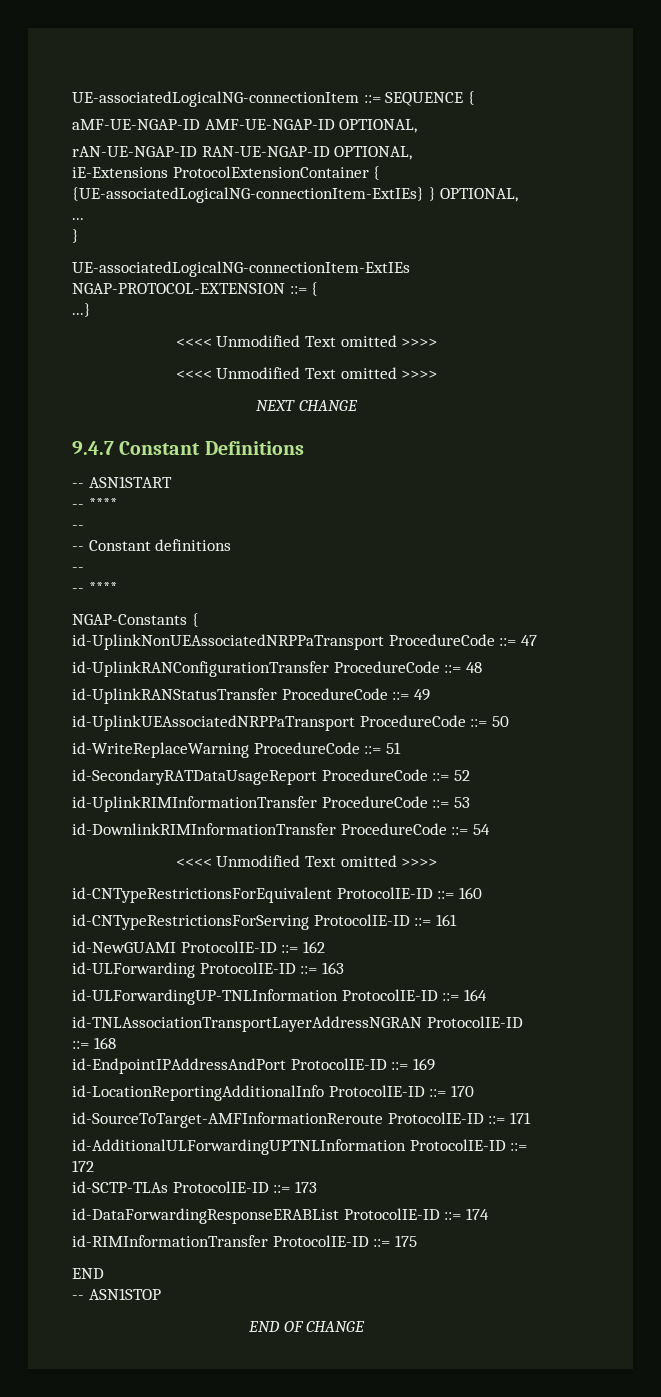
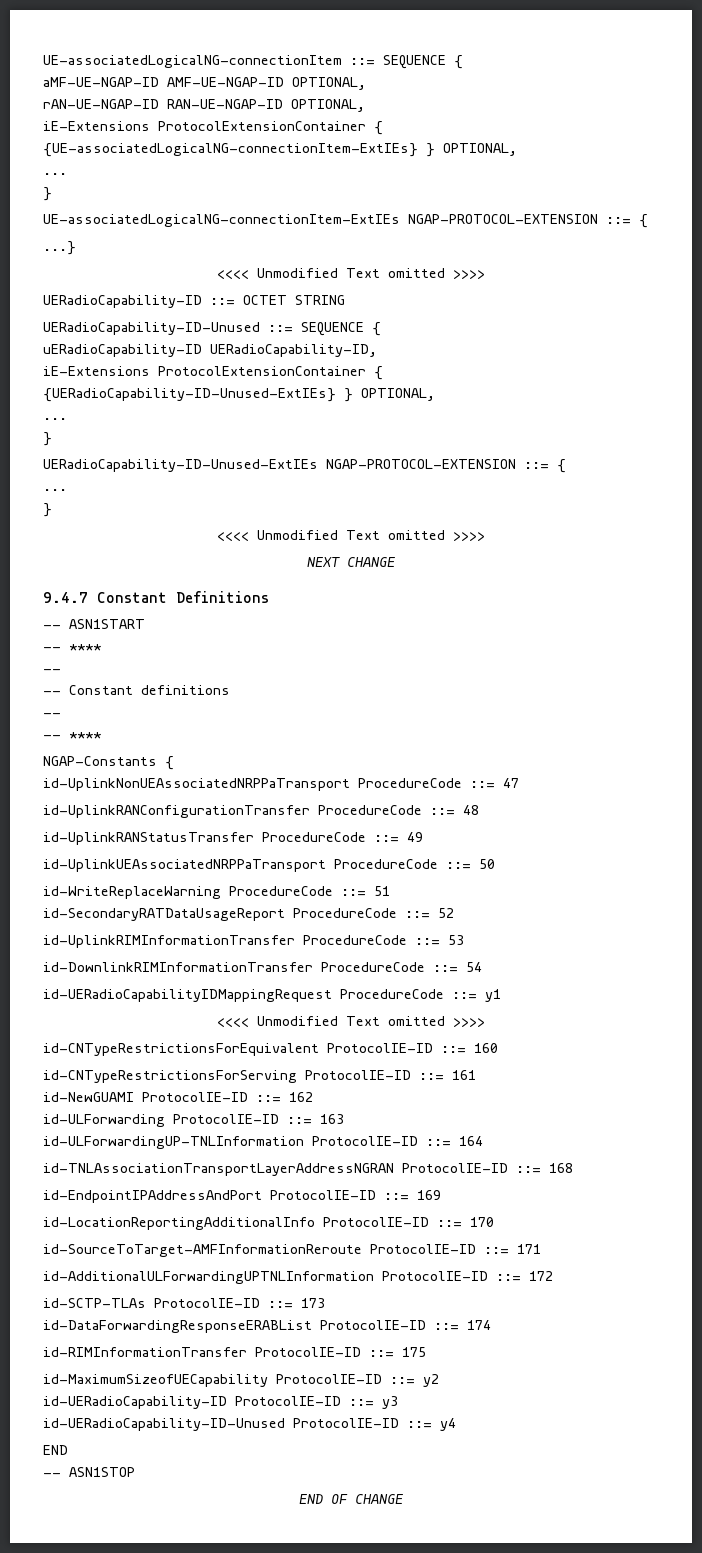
+ UERadioCapability-ID ::= OCTET STRING
+ UERadioCapability-ID-Unused ::= SEQUENCE {
+ uERadioCapability-ID UERadioCapability-ID,
+ iE-Extensions ProtocolExtensionContainer { {UERadioCapability-ID-Unused-ExtIEs} } OPTIONAL,
+ ...
+ }
+ UERadioCapability-ID-Unused-ExtIEs NGAP-PROTOCOL-EXTENSION ::= {
+ ...
+ }
+ id-UERadioCapabilityIDMappingRequest ProcedureCode ::= y1
+ id-MaximumSizeofUECapability ProtocolIE-ID ::= y2
+ id-UERadioCapability-ID ProtocolIE-ID ::= y3
+ id-UERadioCapability-ID-Unused ProtocolIE-ID ::= y4

